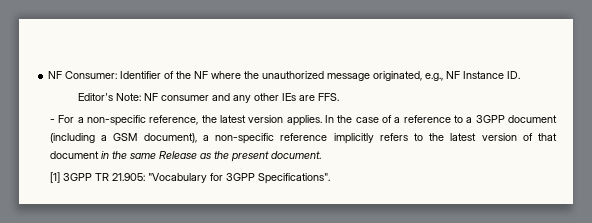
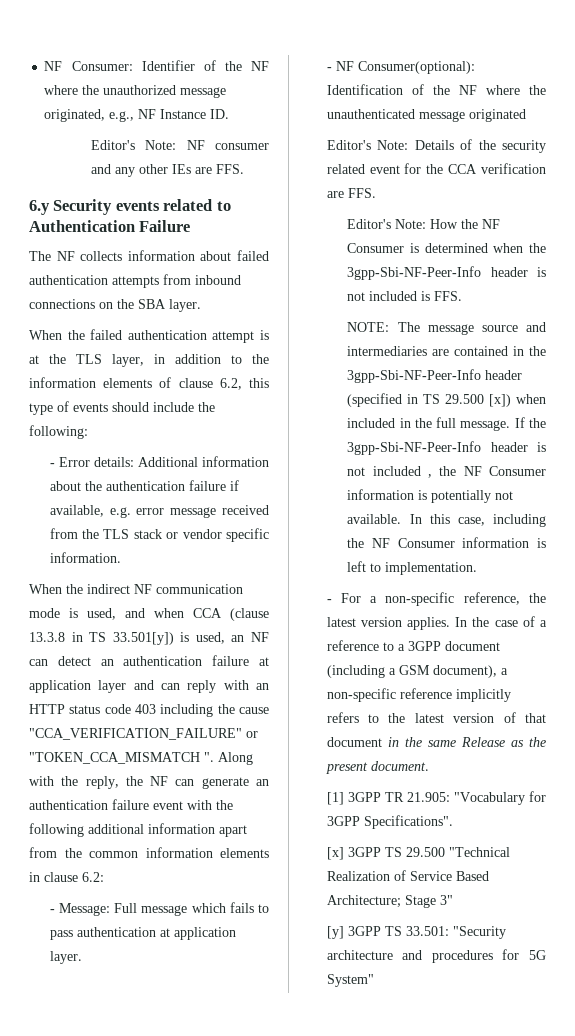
+ 6.y Security events related to Authentication Failure
+ The NF collects information about failed authentication attempts from inbound connections on the SBA layer.
+ When the failed authentication attempt is at the TLS layer, in addition to the information elements of clause 6.2, this type of events should include the following:
+ - Error details: Additional information about the authentication failure if available, e.g. error message received from the TLS stack or vendor specific information.
+ When the indirect NF communication mode is used, and when CCA (clause 13.3.8 in TS 33.501[y]) is used, an NF can detect an authentication failure at application layer and can reply with an HTTP status code 403 including the cause "CCA_VERIFICATION_FAILURE" or "TOKEN_CCA_MISMATCH ". Along with the reply, the NF can generate an authentication failure event with the following additional information apart from the common information elements in clause 6.2:
+ - Message: Full message which fails to pass authentication at application layer.
+ - NF Consumer(optional): Identification of the NF where the unauthenticated message originated
+ Editor's Note: Details of the security related event for the CCA verification are FFS.
+ Editor's Note: How the NF Consumer is determined when the 3gpp-Sbi-NF-Peer-Info header is not included is FFS.
+ NOTE: The message source and intermediaries are contained in the 3gpp-Sbi-NF-Peer-Info header (specified in TS 29.500 [x]) when included in the full message. If the 3gpp-Sbi-NF-Peer-Info header is not included , the NF Consumer information is potentially not available. In this case, including the NF Consumer information is left to implementation.
+ [x] 3GPP TS 29.500 "Technical Realization of Service Based Architecture; Stage 3"
+ [y] 3GPP TS 33.501: "Security architecture and procedures for 5G System"

